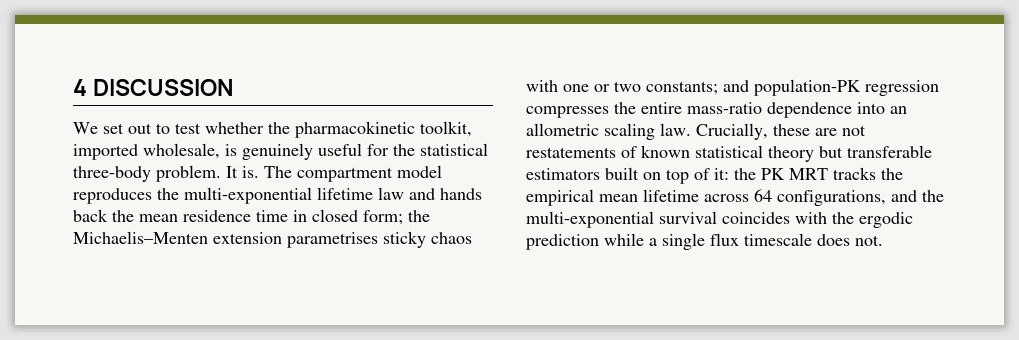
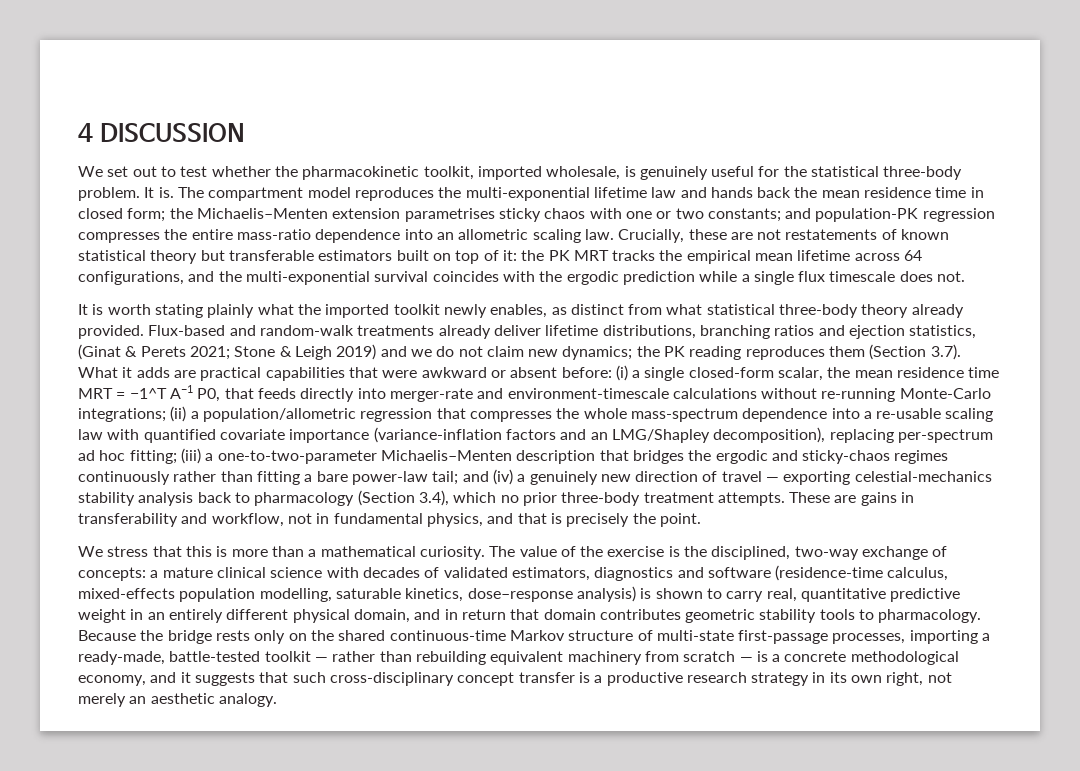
+ It is worth stating plainly what the imported toolkit newly enables, as distinct from what statistical three-body theory already provided. Flux-based and random-walk treatments already deliver lifetime distributions, branching ratios and ejection statistics, (Ginat & Perets 2021; Stone & Leigh 2019) and we do not claim new dynamics; the PK reading reproduces them (Section 3.7). What it adds are practical capabilities that were awkward or absent before: (i) a single closed-form scalar, the mean residence time MRT = −1^T A−1 P0, that feeds directly into merger-rate and environment-timescale calculations without re-running Monte-Carlo integrations; (ii) a population/allometric regression that compresses the whole mass-spectrum dependence into a re-usable scaling law with quantified covariate importance (variance-inflation factors and an LMG/Shapley decomposition), replacing per-spectrum ad hoc fitting; (iii) a one-to-two-parameter Michaelis–Menten description that bridges the ergodic and sticky-chaos regimes continuously rather than fitting a bare power-law tail; and (iv) a genuinely new direction of travel — exporting celestial-mechanics stability analysis back to pharmacology (Section 3.4), which no prior three-body treatment attempts. These are gains in transferability and workflow, not in fundamental physics, and that is precisely the point.
+ We stress that this is more than a mathematical curiosity. The value of the exercise is the disciplined, two-way exchange of concepts: a mature clinical science with decades of validated estimators, diagnostics and software (residence-time calculus, mixed-effects population modelling, saturable kinetics, dose–response analysis) is shown to carry real, quantitative predictive weight in an entirely different physical domain, and in return that domain contributes geometric stability tools to pharmacology. Because the bridge rests only on the shared continuous-time Markov structure of multi-state first-passage processes, importing a ready-made, battle-tested toolkit — rather than rebuilding equivalent machinery from scratch — is a concrete methodological economy, and it suggests that such cross-disciplinary concept transfer is a productive research strategy in its own right, not merely an aesthetic analogy.

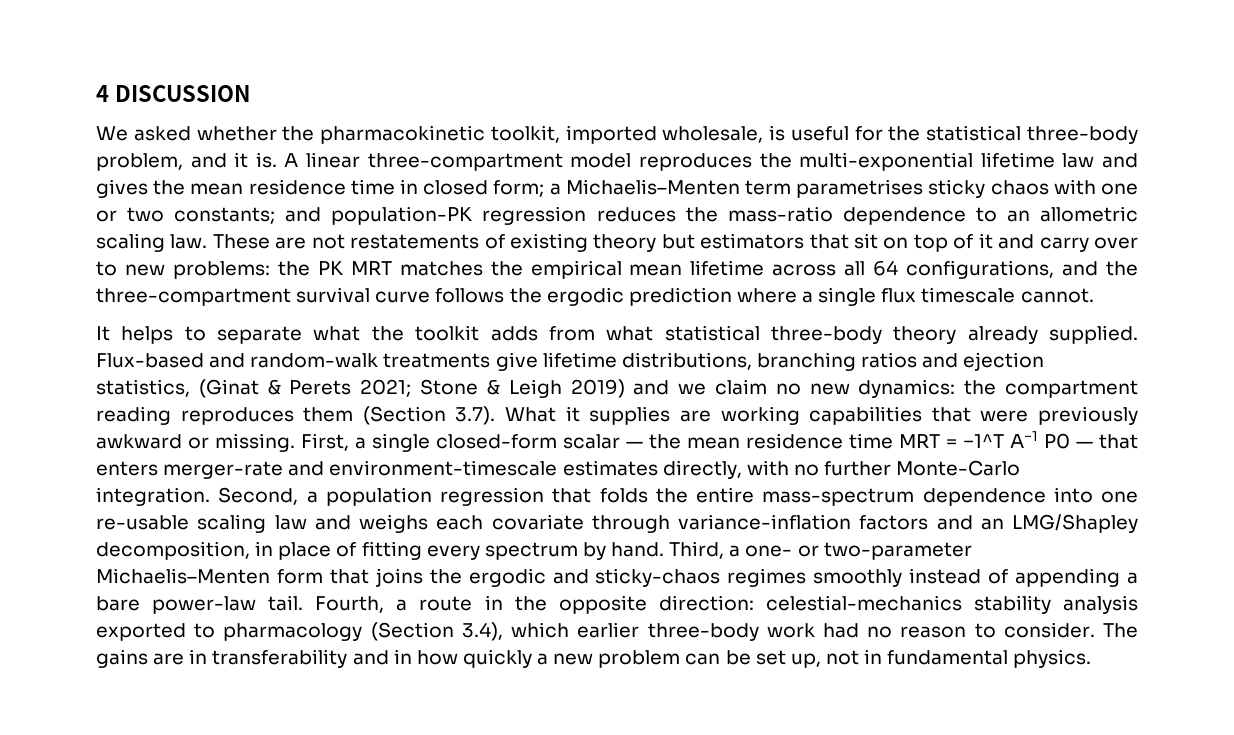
- We set out to test whether the pharmacokinetic toolkit, imported wholesale, is genuinely useful for the statistical three-body problem. It is. The compartment model reproduces the multi-exponential lifetime law and hands back the mean residence time in closed form; the Michaelis–Menten extension parametrises sticky chaos with one or two constants; and population-PK regression compresses the entire mass-ratio dependence into an allometric scaling law.
+ We asked whether the pharmacokinetic toolkit, imported wholesale, is useful for the statistical three-body problem, and it is. A linear three-compartment model reproduces the multi-exponential lifetime law and gives the mean residence time in closed form; a Michaelis–Menten term parametrises sticky chaos with one or two constants; and population-PK regression reduces the mass-ratio dependence to an allometric scaling law.
- Crucially, these are not restatements of known statistical theory but transferable estimators built on top of it: the PK MRT tracks the empirical mean lifetime across 64 configurations, and the multi-exponential survival coincides with the ergodic prediction while a single flux timescale does not.
- It is worth stating plainly what the imported toolkit newly enables, as distinct from what statistical three-body theory already provided.
+ These are not restatements of existing theory but estimators that sit on top of it and carry over to new problems: the PK MRT matches the empirical mean lifetime across all 64 configurations, and the three-compartment survival curve follows the ergodic prediction where a single flux timescale cannot.
+ It helps to separate what the toolkit adds from what statistical three-body theory already supplied.
- Flux-based and random-walk treatments already deliver lifetime distributions, branching ratios and ejection statistics, (Ginat & Perets 2021;
+ Flux-based and random-walk treatments give lifetime distributions, branching ratios and ejection statistics, (Ginat & Perets 2021;
- Stone & Leigh 2019) and we do not claim new dynamics; the PK reading reproduces them (Section 3.7). What it adds are practical capabilities that were awkward or absent before: (i) a single closed-form scalar, the mean residence time MRT = −1^T A−1 P0, that feeds directly into merger-rate and environment-timescale calculations without re-running Monte-Carlo integrations; (ii) a population/allometric regression that compresses the whole mass-spectrum dependence into a re-usable scaling law with quantified covariate importance (variance-inflation factors and an LMG/Shapley decomposition), replacing per-spectrum ad hoc fitting; (iii) a one-to-two-parameter Michaelis–Menten description that bridges the ergodic and sticky-chaos regimes continuously rather than fitting a bare power-law tail; and (iv) a genuinely new direction of travel — exporting celestial-mechanics stability analysis back to pharmacology (Section 3.4), which no prior three-body treatment attempts. These are gains in transferability and workflow, not in fundamental physics, and that is precisely the point.
- We stress that this is more than a mathematical curiosity. The value of the exercise is the disciplined, two-way exchange of concepts: a mature clinical science with decades of validated estimators, diagnostics and software (residence-time calculus, mixed-effects population modelling, saturable kinetics, dose–response analysis) is shown to carry real, quantitative predictive weight in an entirely different physical domain, and in return that domain contributes geometric stability tools to pharmacology. Because the bridge rests only on the shared continuous-time Markov structure of multi-state first-passage processes, importing a ready-made, battle-tested toolkit — rather than rebuilding equivalent machinery from scratch — is a concrete methodological economy, and it suggests that such cross-disciplinary concept transfer is a productive research strategy in its own right, not merely an aesthetic analogy.
+ Stone & Leigh 2019) and we claim no new dynamics: the compartment reading reproduces them (Section 3.7). What it supplies are working capabilities that were previously awkward or missing. First, a single closed-form scalar — the mean residence time MRT = −1^T A−1 P0 — that enters merger-rate and environment-timescale estimates directly, with no further Monte-Carlo integration. Second, a population regression that folds the entire mass-spectrum dependence into one re-usable scaling law and weighs each covariate through variance-inflation factors and an LMG/Shapley decomposition, in place of fitting every spectrum by hand. Third, a one- or two-parameter Michaelis–Menten form that joins the ergodic and sticky-chaos regimes smoothly instead of appending a bare power-law tail. Fourth, a route in the opposite direction: celestial-mechanics stability analysis exported to pharmacology (Section 3.4), which earlier three-body work had no reason to consider. The gains are in transferability and in how quickly a new problem can be set up, not in fundamental physics.

